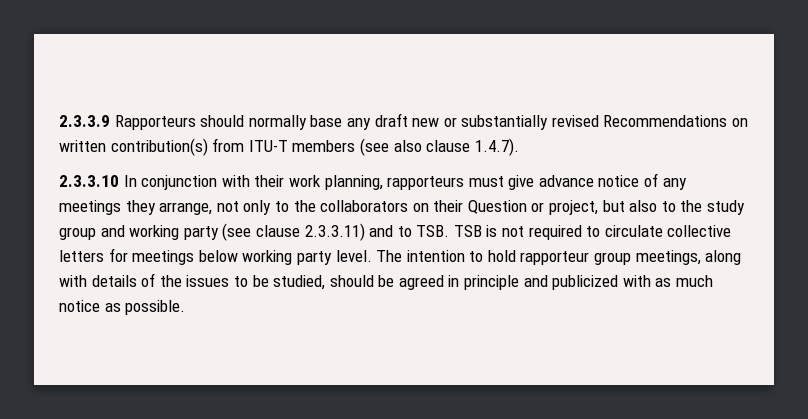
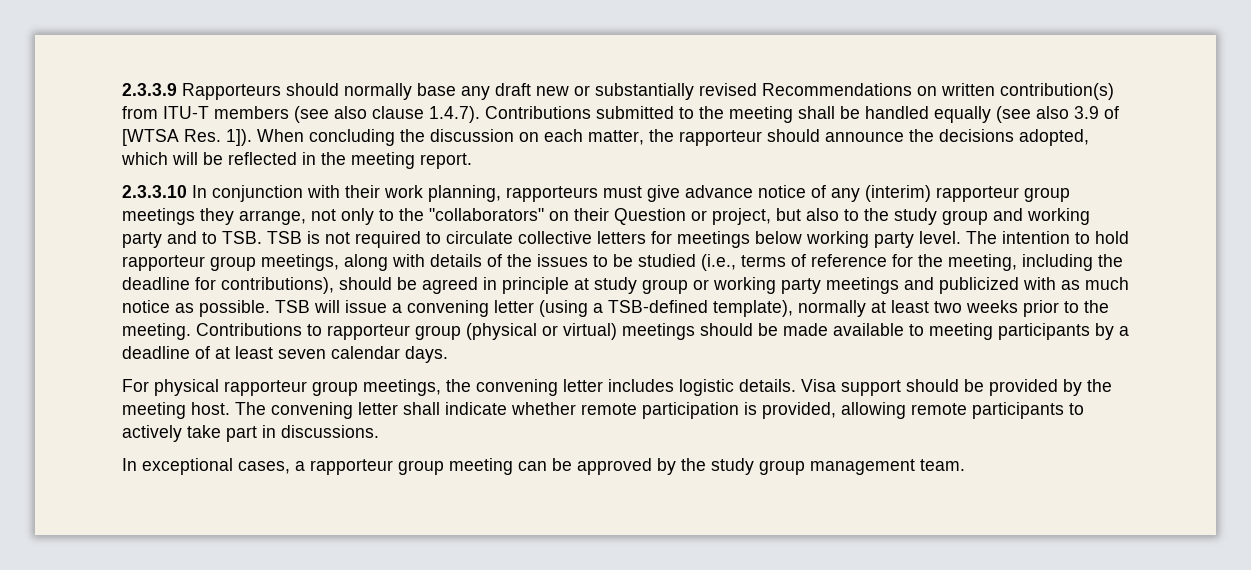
- 2.3.3.9 Rapporteurs should normally base any draft new or substantially revised Recommendations on written contribution(s) from ITU-T members (see also clause 1.4.7).
+ 2.3.3.9 Rapporteurs should normally base any draft new or substantially revised Recommendations on written contribution(s) from ITU-T members (see also clause 1.4.7). Contributions submitted to the meeting shall be handled equally (see also 3.9 of [WTSA Res. 1]). When concluding the discussion on each matter, the rapporteur should announce the decisions adopted, which will be reflected in the meeting report.
- 2.3.3.10 In conjunction with their work planning, rapporteurs must give advance notice of any meetings they arrange, not only to the collaborators on their Question or project, but also to the study group and working party (see clause 2.3.3.11) and to TSB. TSB is not required to circulate collective letters for meetings below working party level.
+ 2.3.3.10 In conjunction with their work planning, rapporteurs must give advance notice of any (interim) rapporteur group meetings they arrange, not only to the "collaborators" on their Question or project, but also to the study group and working party and to TSB. TSB is not required to circulate collective letters for meetings below working party level.
- The intention to hold rapporteur group meetings, along with details of the issues to be studied, should be agreed in principle and publicized with as much notice as possible.
+ The intention to hold rapporteur group meetings, along with details of the issues to be studied (i.e., terms of reference for the meeting, including the deadline for contributions), should be agreed in principle at study group or working party meetings and publicized with as much notice as possible.
+ TSB will issue a convening letter (using a TSB-defined template), normally at least two weeks prior to the meeting. Contributions to rapporteur group (physical or virtual) meetings should be made available to meeting participants by a deadline of at least seven calendar days.
+ For physical rapporteur group meetings, the convening letter includes logistic details. Visa support should be provided by the meeting host. The convening letter shall indicate whether remote participation is provided, allowing remote participants to actively take part in discussions.
+ In exceptional cases, a rapporteur group meeting can be approved by the study group management team.

